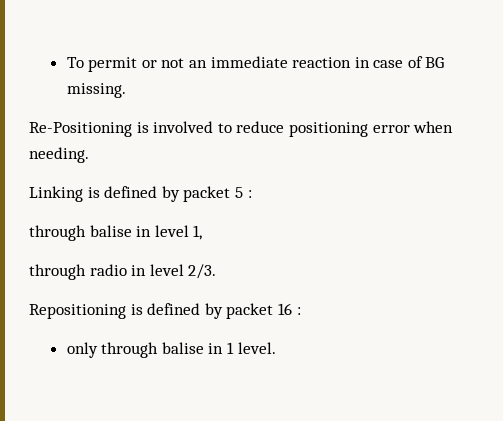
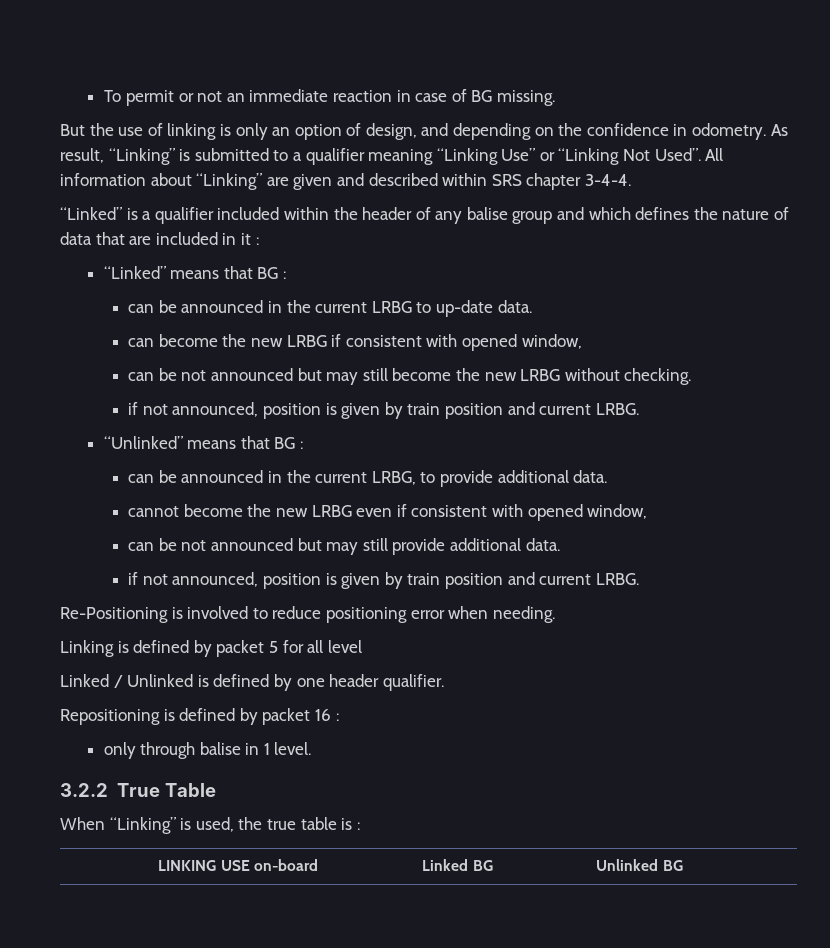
+ But the use of linking is only an option of design, and depending on the confidence in odometry. As result, “Linking” is submitted to a qualifier meaning “Linking Use” or “Linking Not Used”. All information about “Linking” are given and described within SRS chapter 3-4-4.
+ “Linked” is a qualifier included within the header of any balise group and which defines the nature of data that are included in it :
+ “Linked” means that BG :
+ can be announced in the current LRBG to up-date data.
+ can become the new LRBG if consistent with opened window,
+ can be not announced but may still become the new LRBG without checking.
+ if not announced, position is given by train position and current LRBG.
+ “Unlinked” means that BG :
+ can be announced in the current LRBG, to provide additional data.
+ cannot become the new LRBG even if consistent with opened window,
+ can be not announced but may still provide additional data.
+ if not announced, position is given by train position and current LRBG.
- Linking is defined by packet 5 :
- through balise in level 1,
- through radio in level 2/3.
+ Linking is defined by packet 5 for all level
+ Linked / Unlinked is defined by one header qualifier.
+ 3.2.2 True Table
+ When “Linking” is used, the true table is :
+ LINKING USE on-board | Linked BG | Unlinked BG

